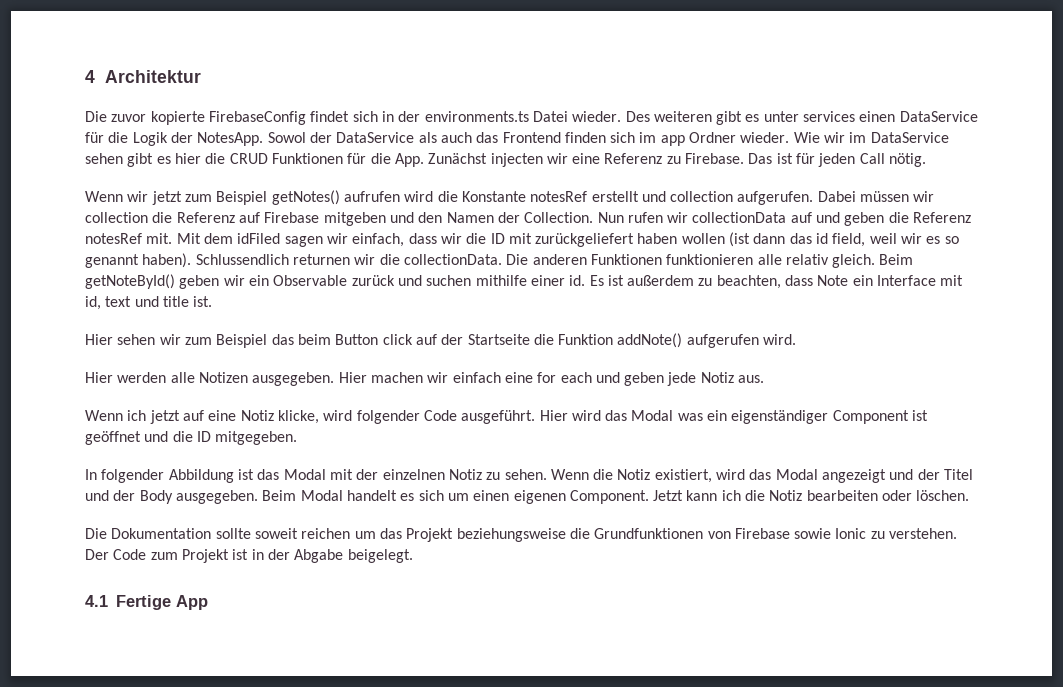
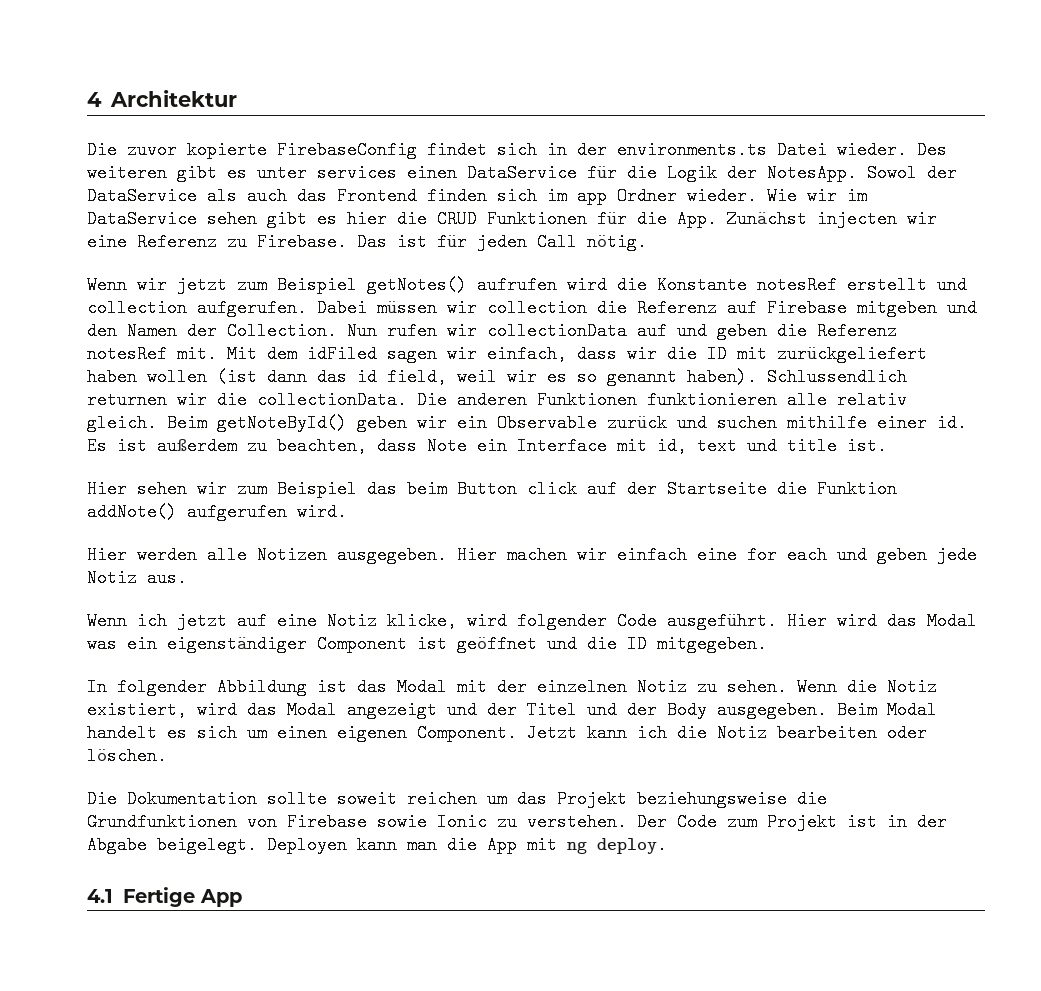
+ Deployen kann man die App mit ng deploy.

